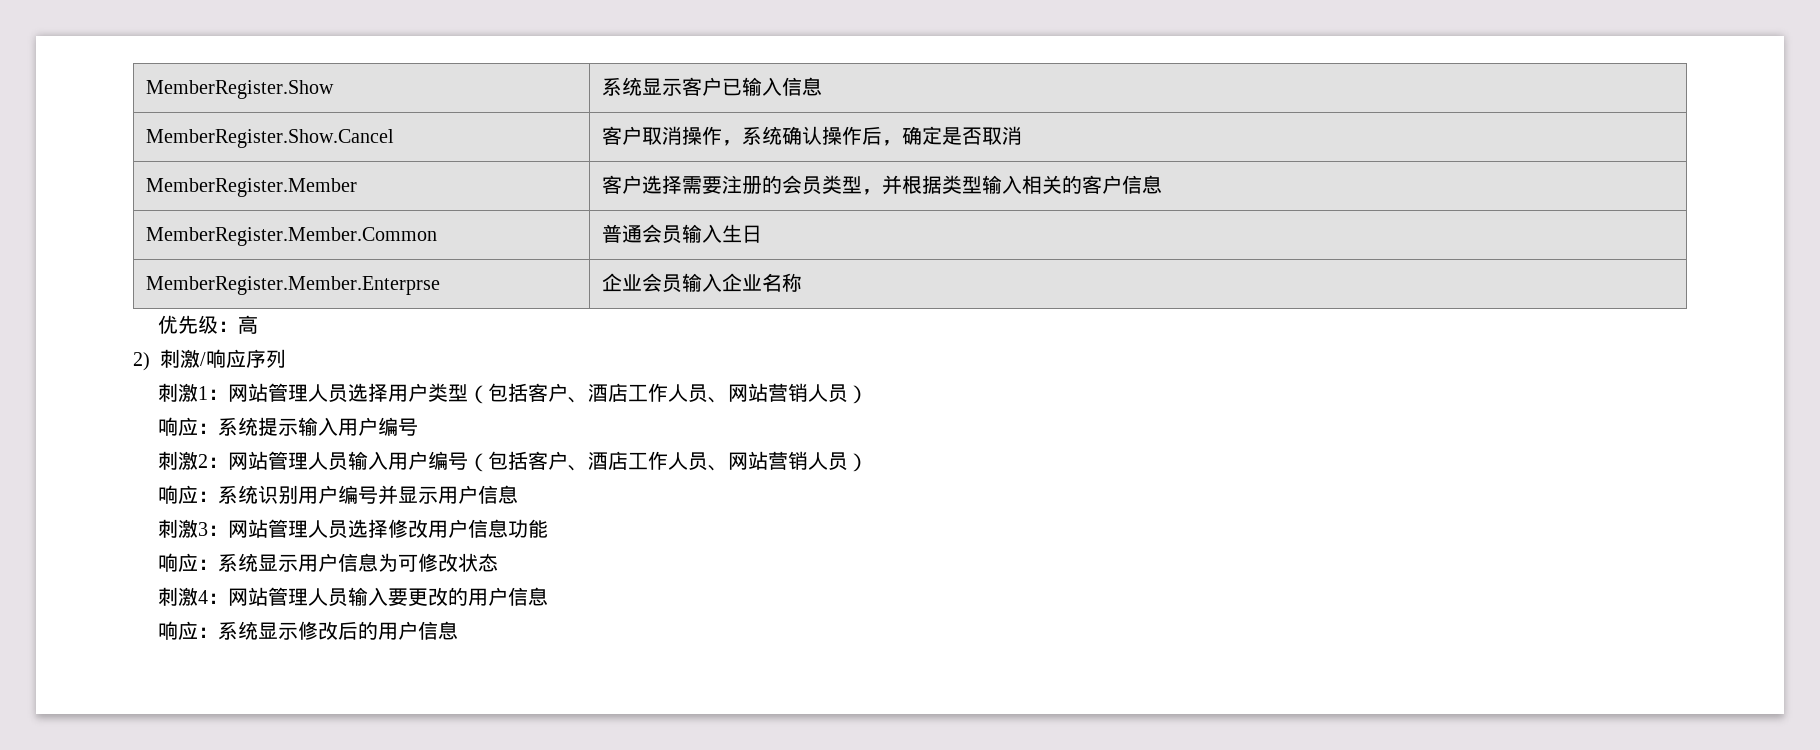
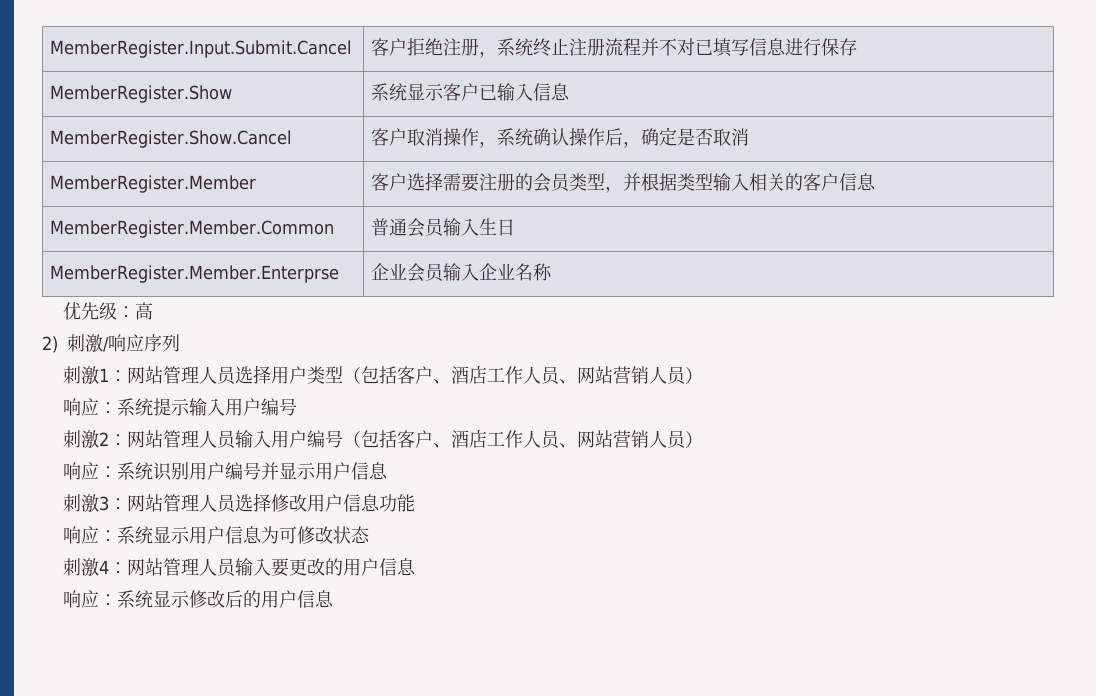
+ MemberRegister.Input.Submit.Cancel | 客户拒绝注册，系统终止注册流程并不对已填写信息进行保存

